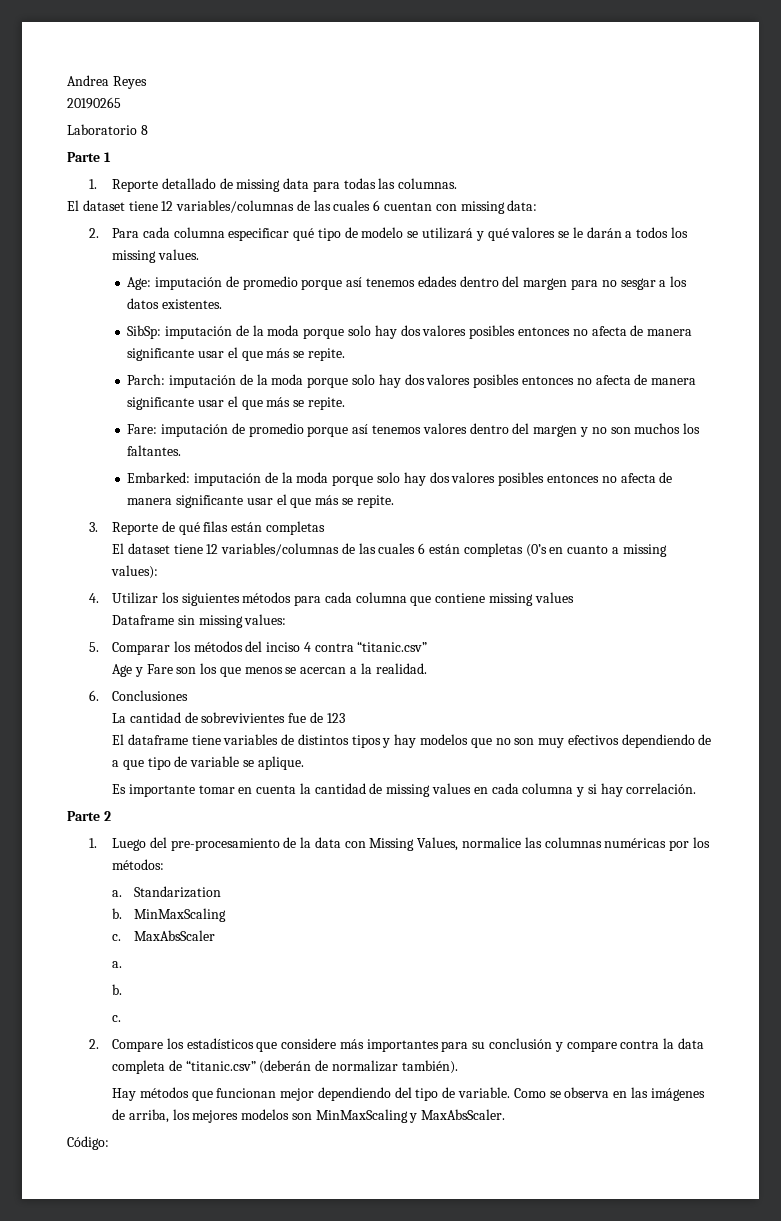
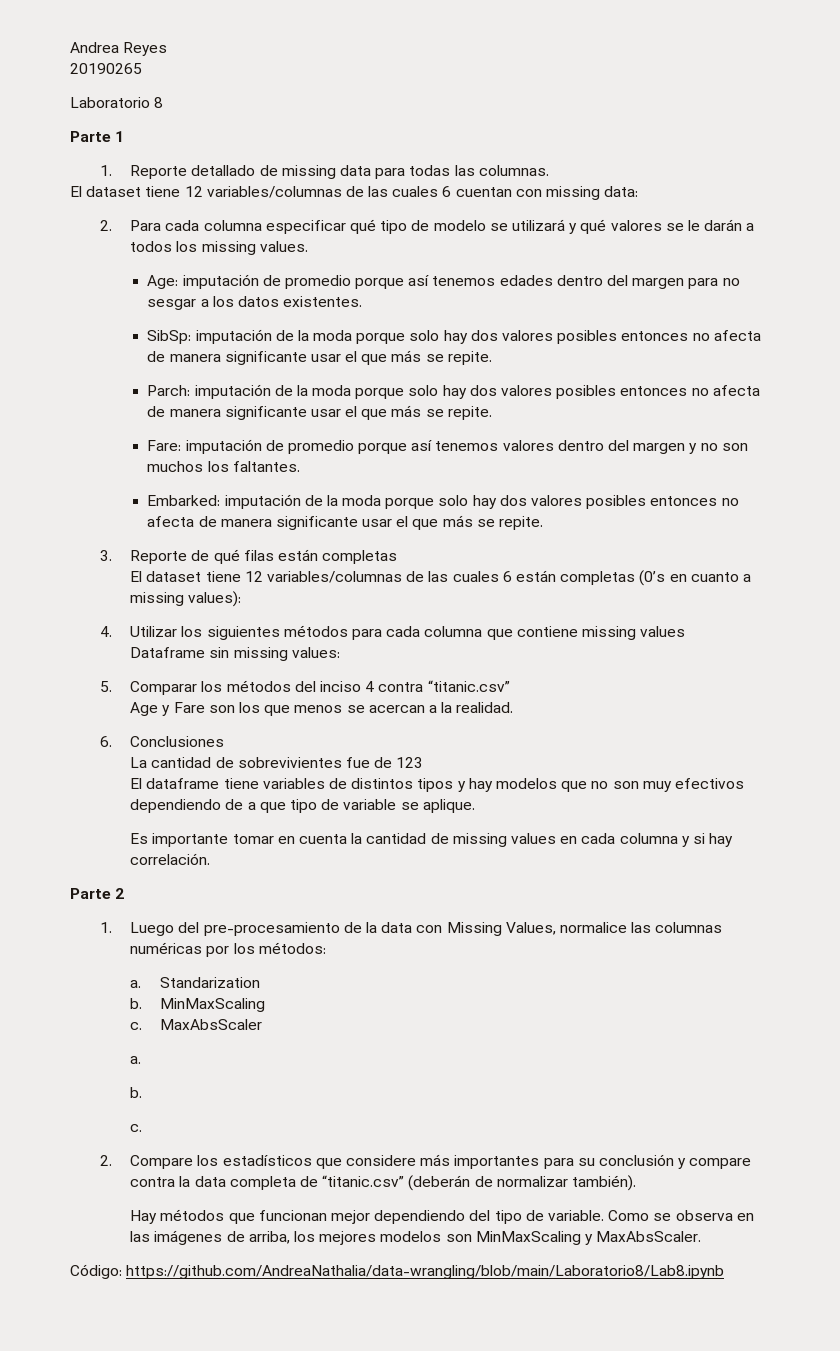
- Código:
+ Código: https://github.com/AndreaNathalia/data-wrangling/blob/main/Laboratorio8/Lab8.ipynb

